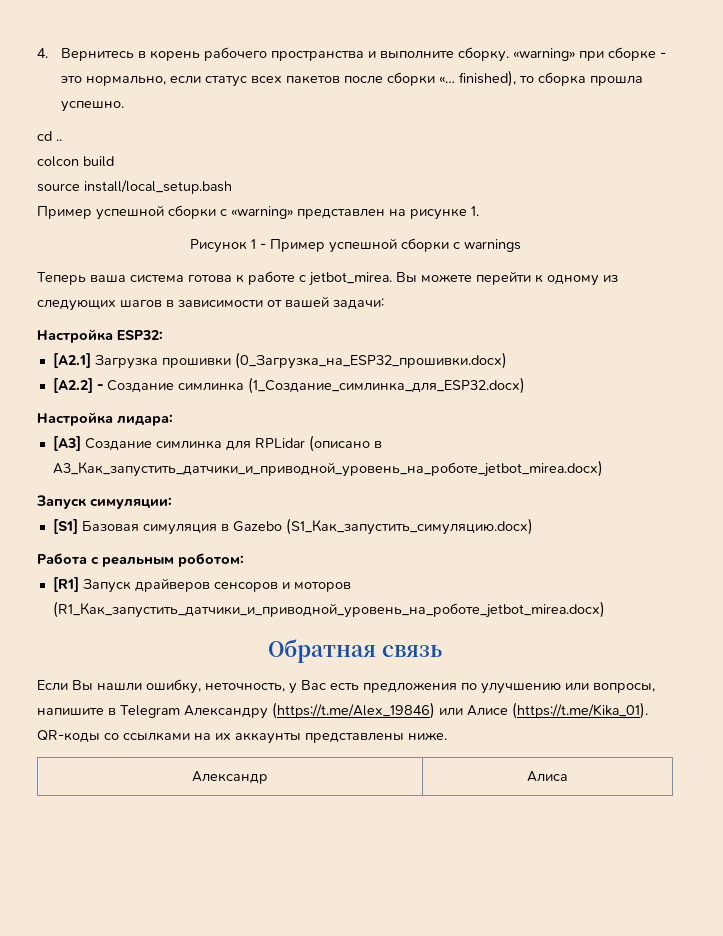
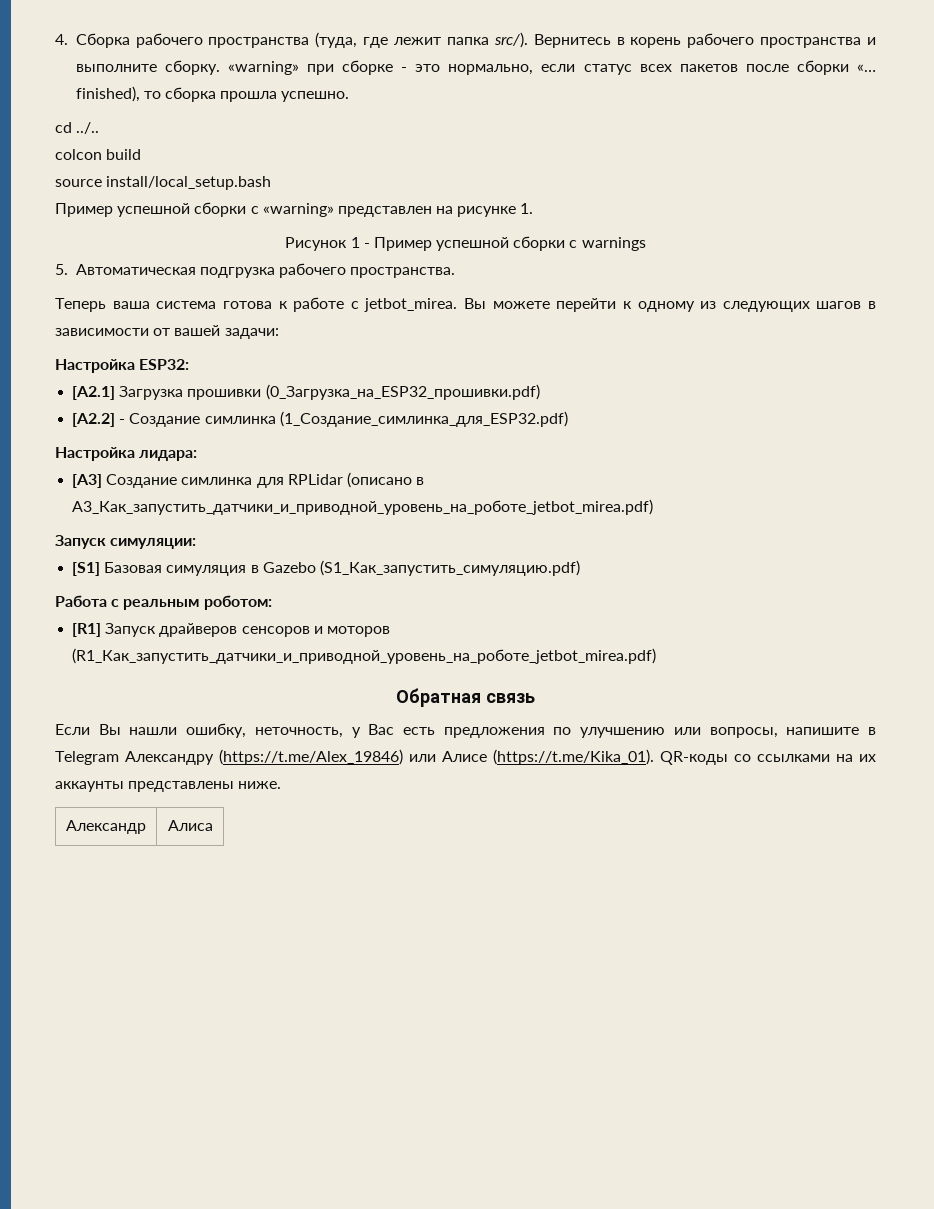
- 4. Вернитесь в корень рабочего пространства и выполните сборку.
+ 4. Сборка рабочего пространства (туда, где лежит папка src/). Вернитесь в корень рабочего пространства и выполните сборку.
- cd ..
+ cd ../..
+ 5. Автоматическая подгрузка рабочего пространства.
- [A2.1] Загрузка прошивки (0_Загрузка_на_ESP32_прошивки.docx)
+ [A2.1] Загрузка прошивки (0_Загрузка_на_ESP32_прошивки.pdf)
- [A2.2] - Создание симлинка (1_Создание_симлинка_для_ESP32.docx)
+ [A2.2] - Создание симлинка (1_Создание_симлинка_для_ESP32.pdf)
- [A3] Создание симлинка для RPLidar (описано в A3_Как_запустить_датчики_и_приводной_уровень_на_роботе_jetbot_mirea.docx)
+ [A3] Создание симлинка для RPLidar (описано в A3_Как_запустить_датчики_и_приводной_уровень_на_роботе_jetbot_mirea.pdf)
- [S1] Базовая симуляция в Gazebo (S1_Как_запустить_симуляцию.docx)
+ [S1] Базовая симуляция в Gazebo (S1_Как_запустить_симуляцию.pdf)
- [R1] Запуск драйверов сенсоров и моторов (R1_Как_запустить_датчики_и_приводной_уровень_на_роботе_jetbot_mirea.docx)
+ [R1] Запуск драйверов сенсоров и моторов (R1_Как_запустить_датчики_и_приводной_уровень_на_роботе_jetbot_mirea.pdf)

